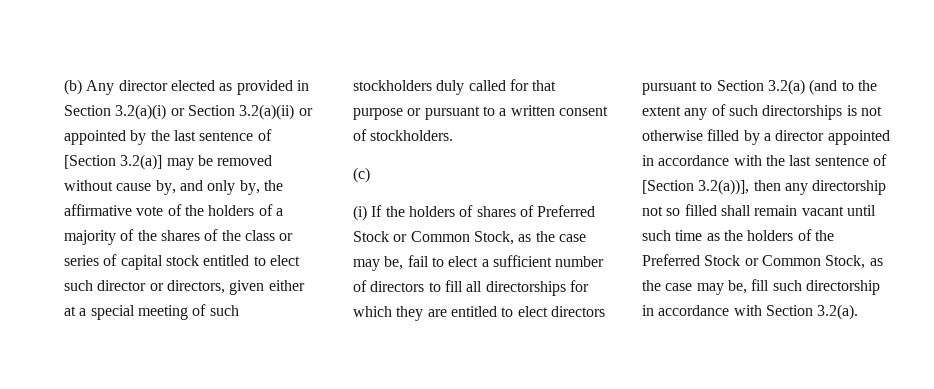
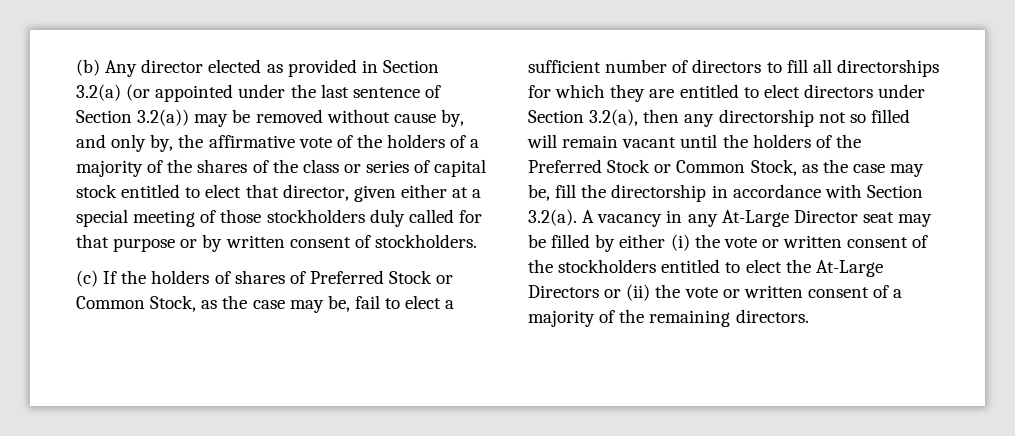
- (b) Any director elected as provided in Section 3.2(a)(i) or Section 3.2(a)(ii) or appointed by the last sentence of [Section 3.2(a)] may be removed without cause by, and only by, the affirmative vote of the holders of a majority of the shares of the class or series of capital stock entitled to elect such director or directors, given either at a special meeting of such stockholders duly called for that purpose or pursuant to a written consent of stockholders.
+ (b) Any director elected as provided in Section 3.2(a) (or appointed under the last sentence of Section 3.2(a)) may be removed without cause by, and only by, the affirmative vote of the holders of a majority of the shares of the class or series of capital stock entitled to elect that director, given either at a special meeting of those stockholders duly called for that purpose or by written consent of stockholders.
- (c)
- (i) If the holders of shares of Preferred Stock or Common Stock, as the case may be, fail to elect a sufficient number of directors to fill all directorships for which they are entitled to elect directors pursuant to Section 3.2(a) (and to the extent any of such directorships is not otherwise filled by a director appointed in accordance with the last sentence of [Section 3.2(a))], then any directorship not so filled shall remain vacant until such time as the holders of the Preferred Stock or Common Stock, as the case may be, fill such directorship in accordance with Section 3.2(a).
+ (c) If the holders of shares of Preferred Stock or Common Stock, as the case may be, fail to elect a sufficient number of directors to fill all directorships for which they are entitled to elect directors under Section 3.2(a), then any directorship not so filled will remain vacant until the holders of the Preferred Stock or Common Stock, as the case may be, fill the directorship in accordance with Section 3.2(a). A vacancy in any At-Large Director seat may be filled by either (i) the vote or written consent of the stockholders entitled to elect the At-Large Directors or (ii) the vote or written consent of a majority of the remaining directors.

